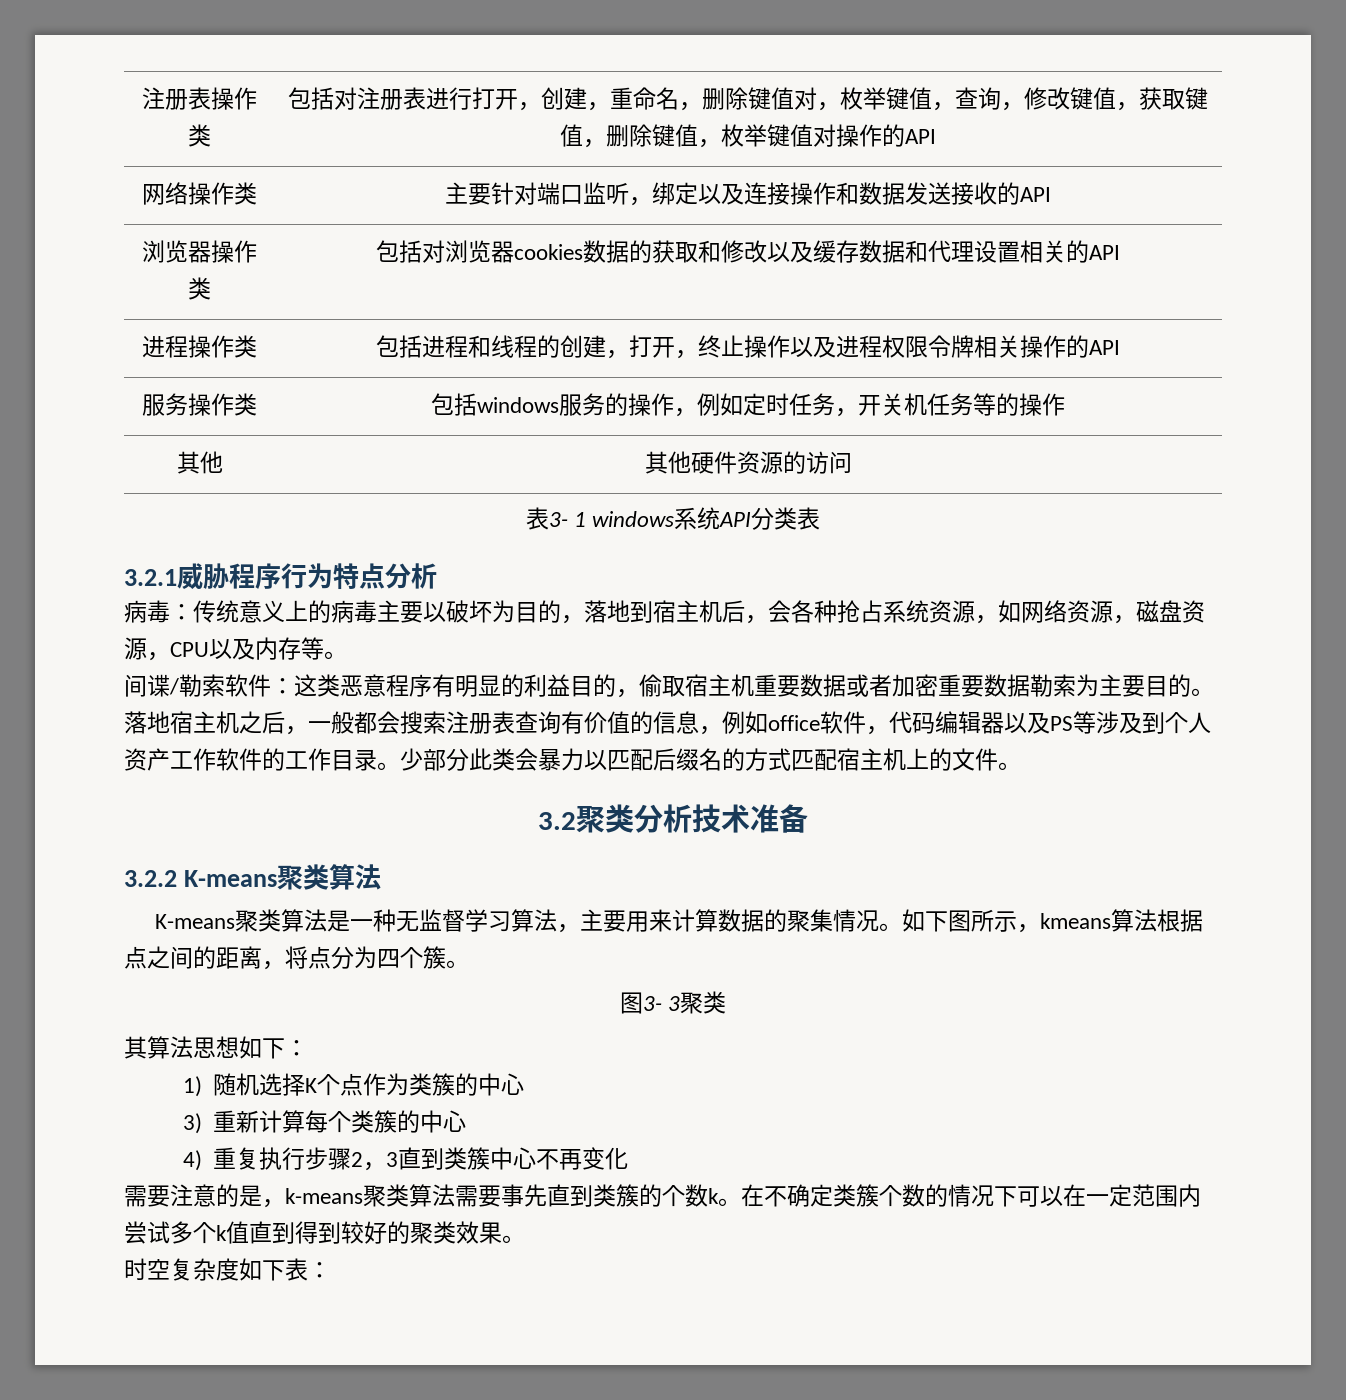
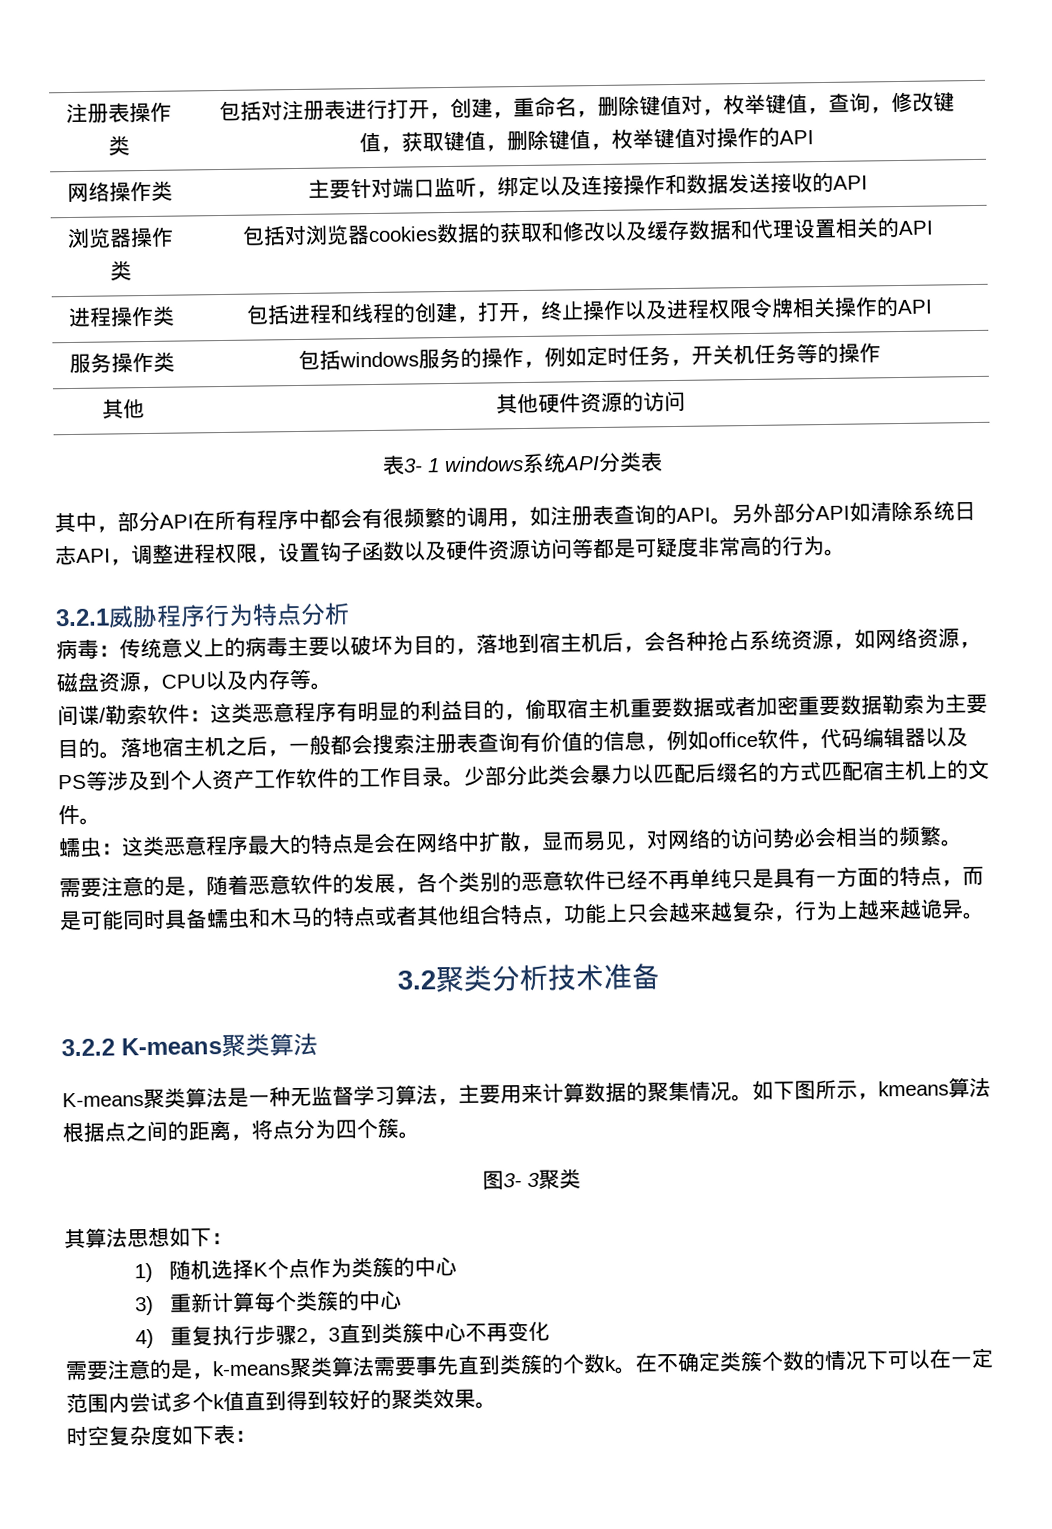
+ 其中，部分API在所有程序中都会有很频繁的调用，如注册表查询的API。另外部分API如清除系统日志API，调整进程权限，设置钩子函数以及硬件资源访问等都是可疑度非常高的行为。
+ 蠕虫：这类恶意程序最大的特点是会在网络中扩散，显而易见，对网络的访问势必会相当的频繁。
+ 需要注意的是，随着恶意软件的发展，各个类别的恶意软件已经不再单纯只是具有一方面的特点，而是可能同时具备蠕虫和木马的特点或者其他组合特点，功能上只会越来越复杂，行为上越来越诡异。

